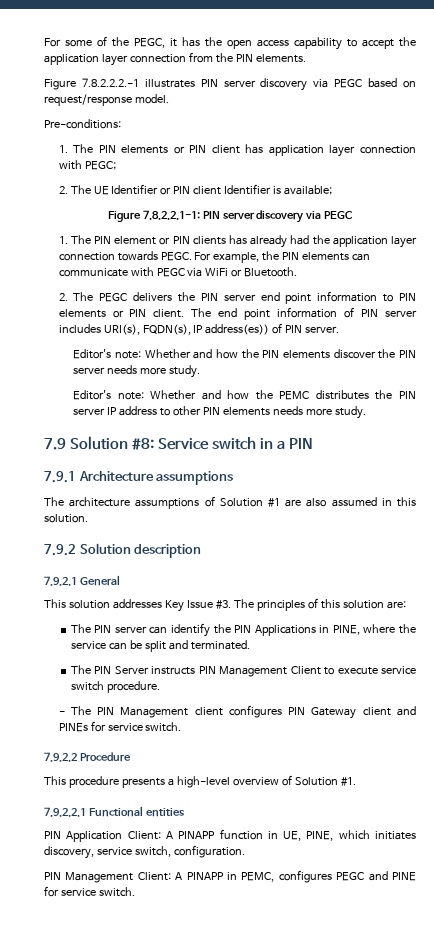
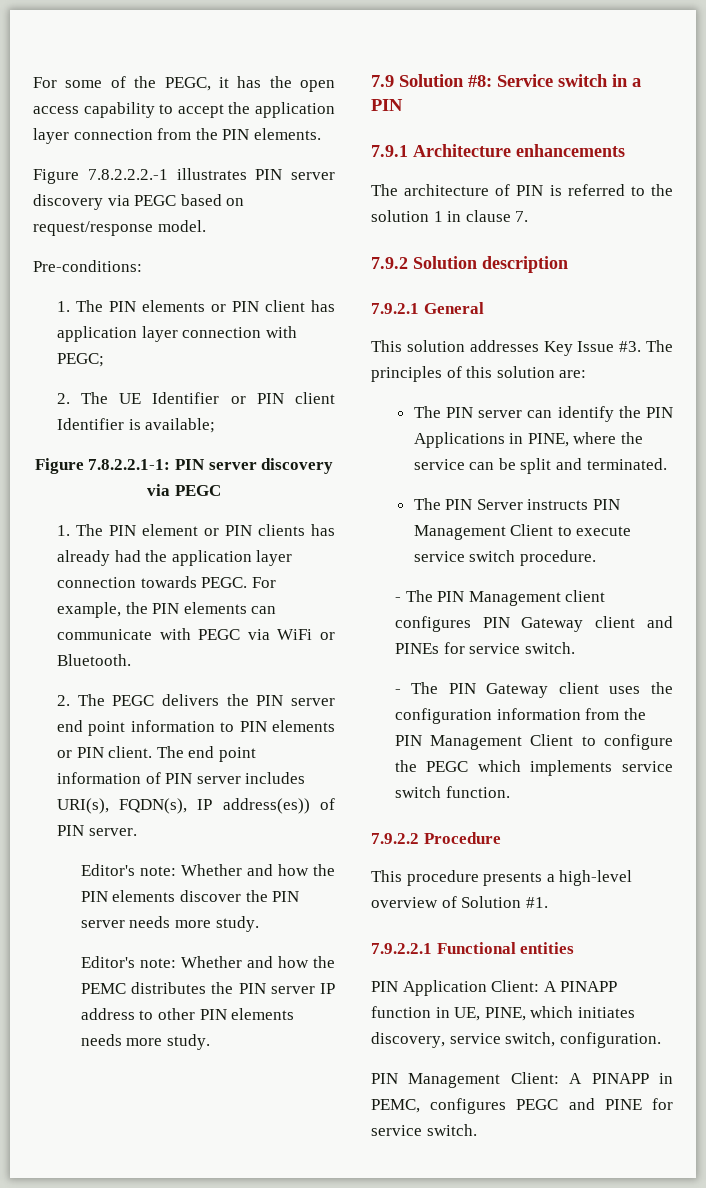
- 7.9.1 Architecture assumptions
+ 7.9.1 Architecture enhancements
- The architecture assumptions of Solution #1 are also assumed in this solution.
+ The architecture of PIN is referred to the solution 1 in clause 7.
+ - The PIN Gateway client uses the configuration information from the PIN Management Client to configure the PEGC which implements service switch function.

